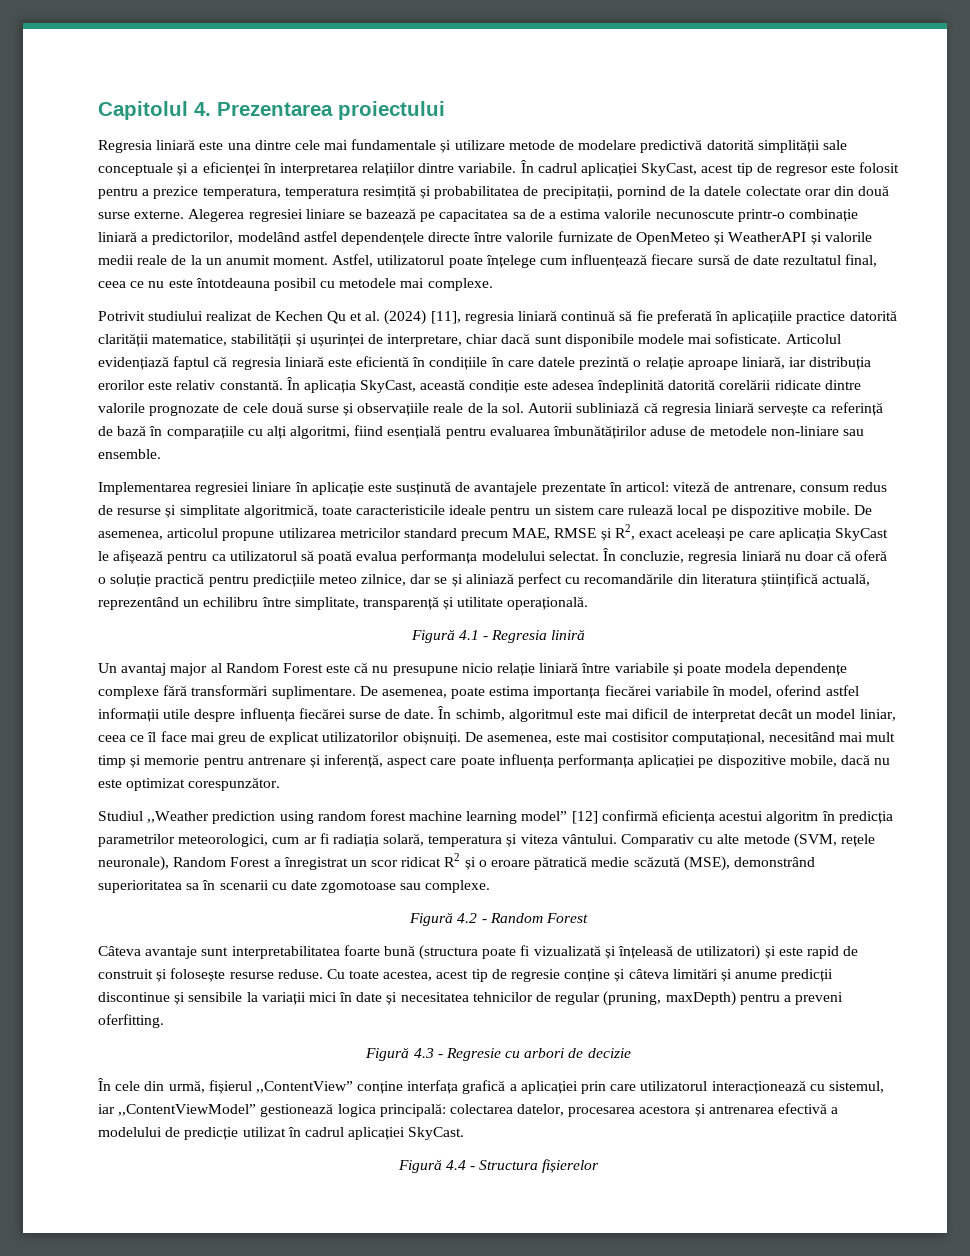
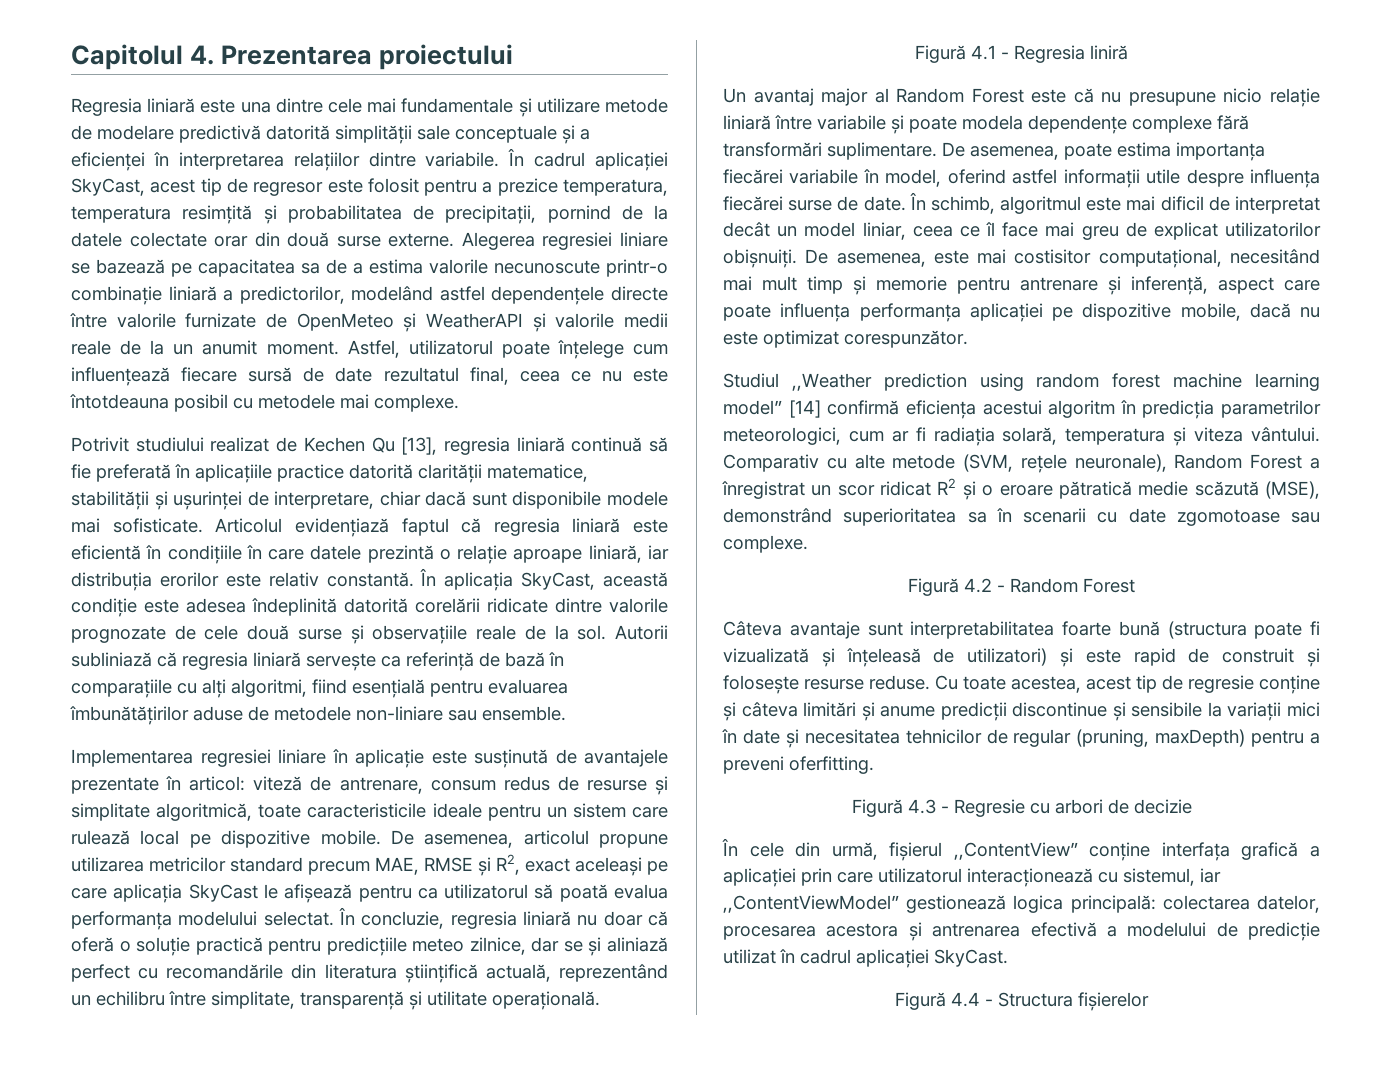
- Potrivit studiului realizat de Kechen Qu et al. (2024) [11], regresia liniară continuă să fie preferată în aplicațiile practice datorită clarității matematice, stabilității și ușurinței de interpretare, chiar dacă sunt disponibile modele mai sofisticate.
+ Potrivit studiului realizat de Kechen Qu [13], regresia liniară continuă să fie preferată în aplicațiile practice datorită clarității matematice, stabilității și ușurinței de interpretare, chiar dacă sunt disponibile modele mai sofisticate.
- Studiul ,,Weather prediction using random forest machine learning model” [12] confirmă eficiența acestui algoritm în predicția parametrilor meteorologici, cum ar fi radiația solară, temperatura și viteza vântului.
+ Studiul ,,Weather prediction using random forest machine learning model” [14] confirmă eficiența acestui algoritm în predicția parametrilor meteorologici, cum ar fi radiația solară, temperatura și viteza vântului.

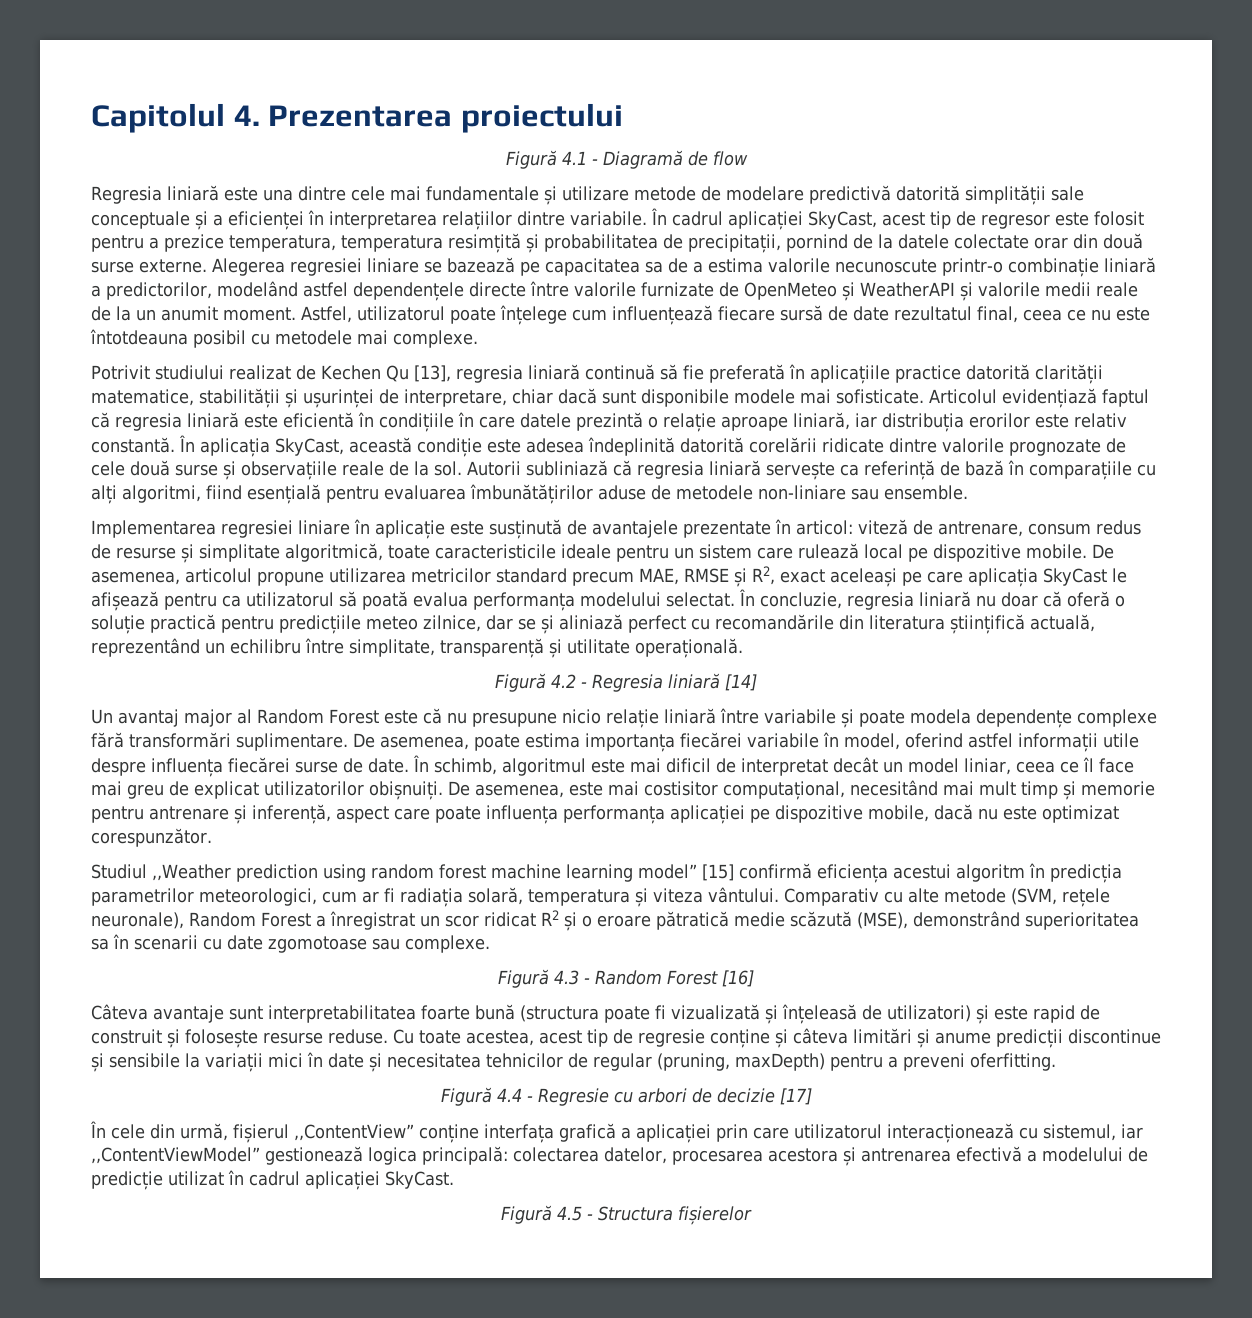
+ Figură 4.1 - Diagramă de flow
- Figură 4.1 - Regresia liniră
+ Figură 4.2 - Regresia liniară [14]
- Studiul ,,Weather prediction using random forest machine learning model” [14] confirmă eficiența acestui algoritm în predicția parametrilor meteorologici, cum ar fi radiația solară, temperatura și viteza vântului.
+ Studiul ,,Weather prediction using random forest machine learning model” [15] confirmă eficiența acestui algoritm în predicția parametrilor meteorologici, cum ar fi radiația solară, temperatura și viteza vântului.
- Figură 4.2 - Random Forest
+ Figură 4.3 - Random Forest [16]
- Figură 4.3 - Regresie cu arbori de decizie
+ Figură 4.4 - Regresie cu arbori de decizie [17]
- Figură 4.4 - Structura fișierelor
+ Figură 4.5 - Structura fișierelor

